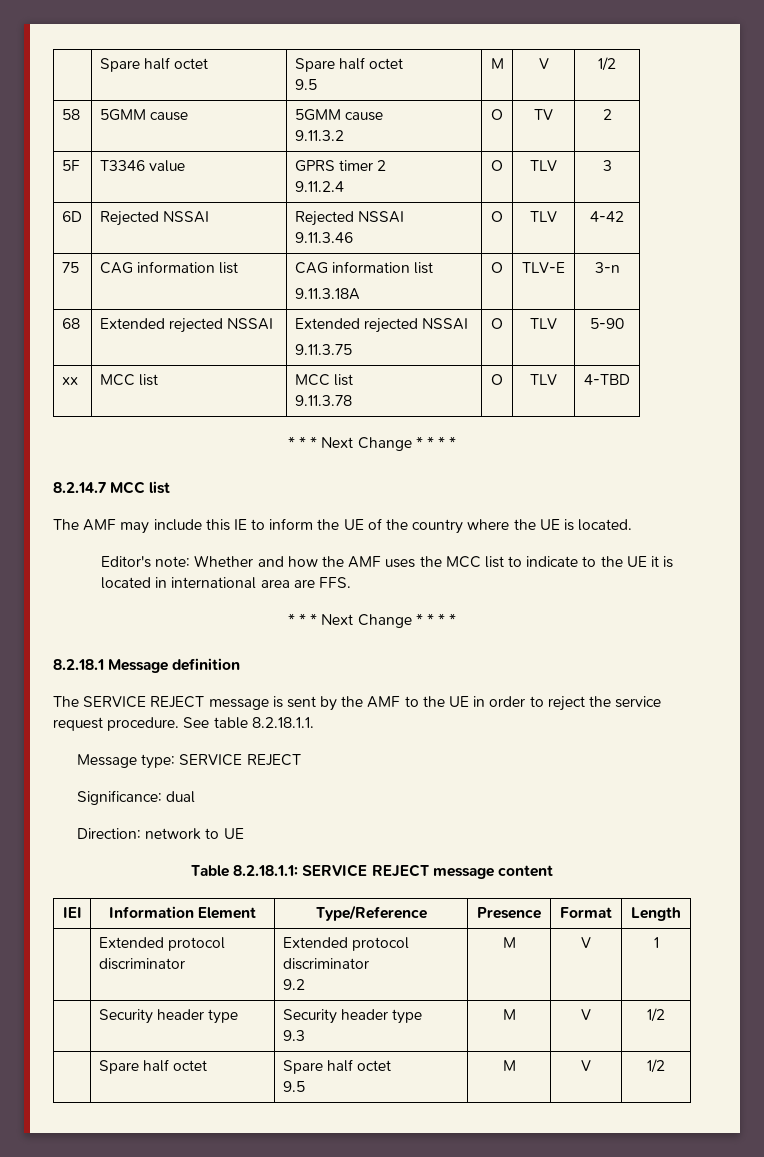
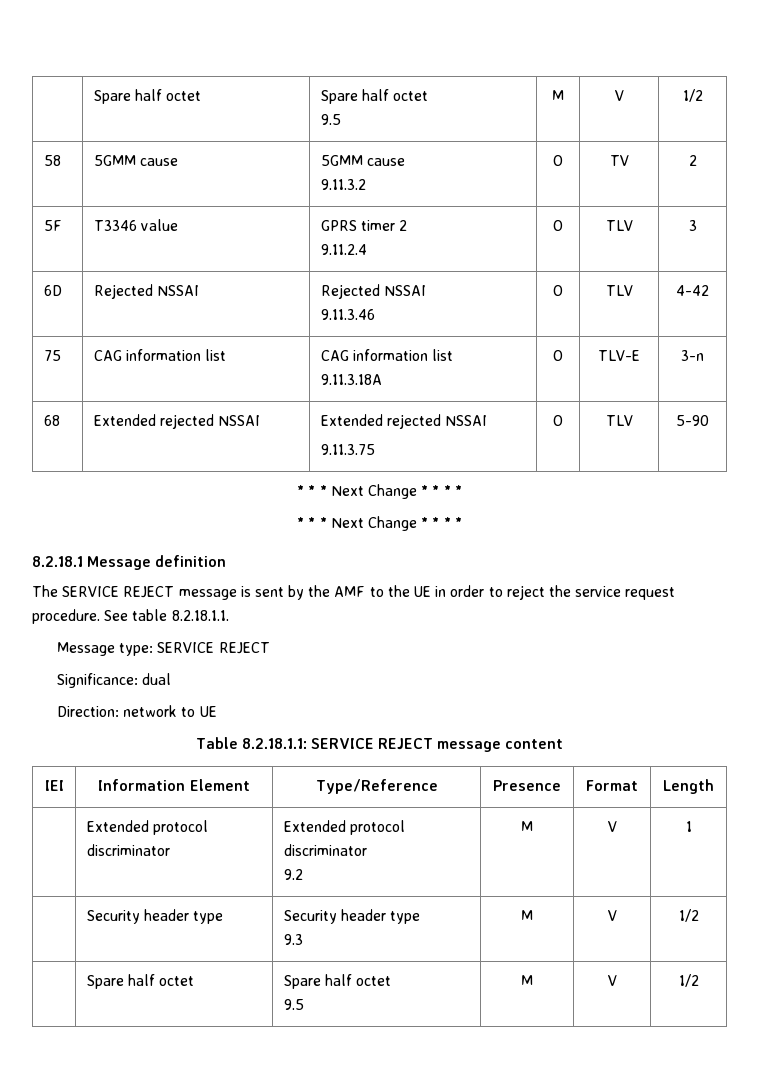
  68 | Extended rejected NSSAI | Extended rejected NSSAI
  9.11.3.75 | O | TLV | 5-90
- xx | MCC list | MCC list
- 9.11.3.78 | O | TLV | 4-TBD
  * * * Next Change * * * *
- 8.2.14.7 MCC list
- The AMF may include this IE to inform the UE of the country where the UE is located.
- Editor's note: Whether and how the AMF uses the MCC list to indicate to the UE it is located in international area are FFS.

